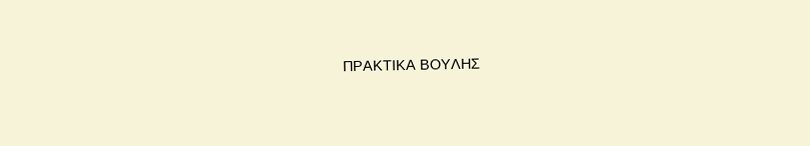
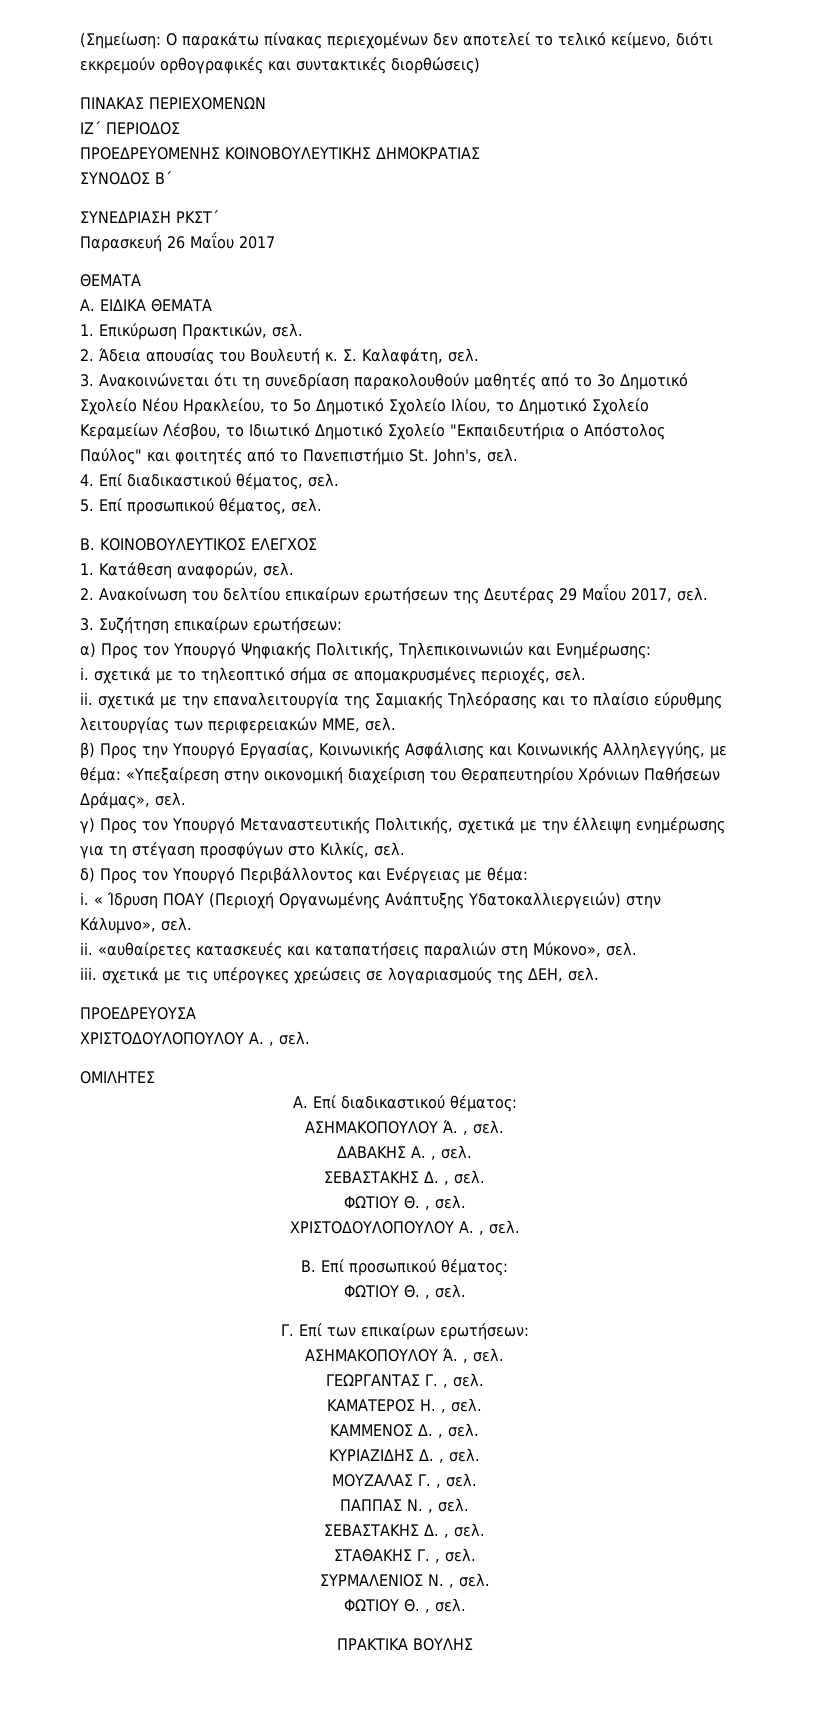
+ (Σημείωση: Ο παρακάτω πίνακας περιεχομένων δεν αποτελεί το τελικό κείμενο, διότι εκκρεμούν ορθογραφικές και συντακτικές διορθώσεις)
+ ΠΙΝΑΚΑΣ ΠΕΡΙΕΧΟΜΕΝΩΝ
+ ΙΖ΄ ΠΕΡΙΟΔΟΣ
+ ΠΡΟΕΔΡΕΥΟΜΕΝΗΣ ΚΟΙΝΟΒΟΥΛΕΥΤΙΚΗΣ ΔΗΜΟΚΡΑΤΙΑΣ
+ ΣΥΝΟΔΟΣ Β΄
+ ΣΥΝΕΔΡΙΑΣΗ ΡΚΣΤ΄
+ Παρασκευή 26 Μαΐου 2017
+ ΘΕΜΑΤΑ
+ Α. ΕΙΔΙΚΑ ΘΕΜΑΤΑ
+ 1. Επικύρωση Πρακτικών, σελ.
+ 2. Άδεια απουσίας του Βουλευτή κ. Σ. Καλαφάτη, σελ.
+ 3. Ανακοινώνεται ότι τη συνεδρίαση παρακολουθούν μαθητές από το 3ο Δημοτικό Σχολείο Νέου Ηρακλείου, το 5ο Δημοτικό Σχολείο Ιλίου, το Δημοτικό Σχολείο Κεραμείων Λέσβου, το Ιδιωτικό Δημοτικό Σχολείο "Εκπαιδευτήρια ο Απόστολος Παύλος" και φοιτητές από το Πανεπιστήμιο St. John's, σελ.
+ 4. Επί διαδικαστικού θέματος, σελ.
+ 5. Επί προσωπικού θέματος, σελ.
+ Β. ΚΟΙΝΟΒΟΥΛΕΥΤΙΚΟΣ ΕΛΕΓΧΟΣ
+ 1. Κατάθεση αναφορών, σελ.
+ 2. Ανακοίνωση του δελτίου επικαίρων ερωτήσεων της Δευτέρας 29 Μαΐου 2017, σελ.
+ 3. Συζήτηση επικαίρων ερωτήσεων:
+ α) Προς τον Υπουργό Ψηφιακής Πολιτικής, Τηλεπικοινωνιών και Ενημέρωσης:
+ i. σχετικά με το τηλεοπτικό σήμα σε απομακρυσμένες περιοχές, σελ.
+ ii. σχετικά με την επαναλειτουργία της Σαμιακής Τηλεόρασης και το πλαίσιο εύρυθμης λειτουργίας των περιφερειακών ΜΜΕ, σελ.
+ β) Προς την Υπουργό Εργασίας, Κοινωνικής Ασφάλισης και Κοινωνικής Αλληλεγγύης, με θέμα: «Υπεξαίρεση στην οικονομική διαχείριση του Θεραπευτηρίου Χρόνιων Παθήσεων Δράμας», σελ.
+ γ) Προς τον Υπουργό Μεταναστευτικής Πολιτικής, σχετικά με την έλλειψη ενημέρωσης για τη στέγαση προσφύγων στο Κιλκίς, σελ.
+ δ) Προς τον Υπουργό Περιβάλλοντος και Ενέργειας με θέμα:
+ i. « Ίδρυση ΠΟΑΥ (Περιοχή Οργανωμένης Ανάπτυξης Υδατοκαλλιεργειών) στην Κάλυμνο», σελ.
+ ii. «αυθαίρετες κατασκευές και καταπατήσεις παραλιών στη Μύκονο», σελ.
+ iii. σχετικά με τις υπέρογκες χρεώσεις σε λογαριασμούς της ΔΕΗ, σελ.
+ ΠΡΟΕΔΡΕΥΟΥΣΑ
+ ΧΡΙΣΤΟΔΟΥΛΟΠΟΥΛΟΥ Α. , σελ.
+ ΟΜΙΛΗΤΕΣ
+ Α. Επί διαδικαστικού θέματος:
+ ΑΣΗΜΑΚΟΠΟΥΛΟΥ Ά. , σελ.
+ ΔΑΒΑΚΗΣ Α. , σελ.
+ ΣΕΒΑΣΤΑΚΗΣ Δ. , σελ.
+ ΦΩΤΙΟΥ Θ. , σελ.
+ ΧΡΙΣΤΟΔΟΥΛΟΠΟΥΛΟΥ Α. , σελ.
+ Β. Επί προσωπικού θέματος:
+ ΦΩΤΙΟΥ Θ. , σελ.
+ Γ. Επί των επικαίρων ερωτήσεων:
+ ΑΣΗΜΑΚΟΠΟΥΛΟΥ Ά. , σελ.
+ ΓΕΩΡΓΑΝΤΑΣ Γ. , σελ.
+ ΚΑΜΑΤΕΡΟΣ Η. , σελ.
+ ΚΑΜΜΕΝΟΣ Δ. , σελ.
+ ΚΥΡΙΑΖΙΔΗΣ Δ. , σελ.
+ ΜΟΥΖΑΛΑΣ Γ. , σελ.
+ ΠΑΠΠΑΣ Ν. , σελ.
+ ΣΕΒΑΣΤΑΚΗΣ Δ. , σελ.
+ ΣΤΑΘΑΚΗΣ Γ. , σελ.
+ ΣΥΡΜΑΛΕΝΙΟΣ Ν. , σελ.
+ ΦΩΤΙΟΥ Θ. , σελ.

